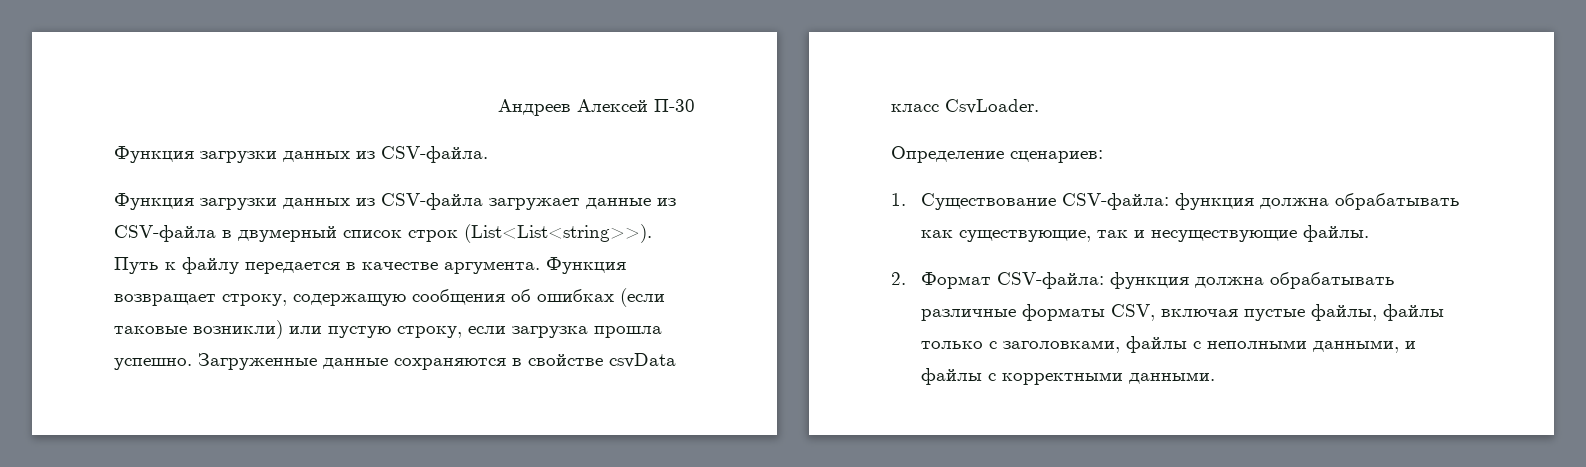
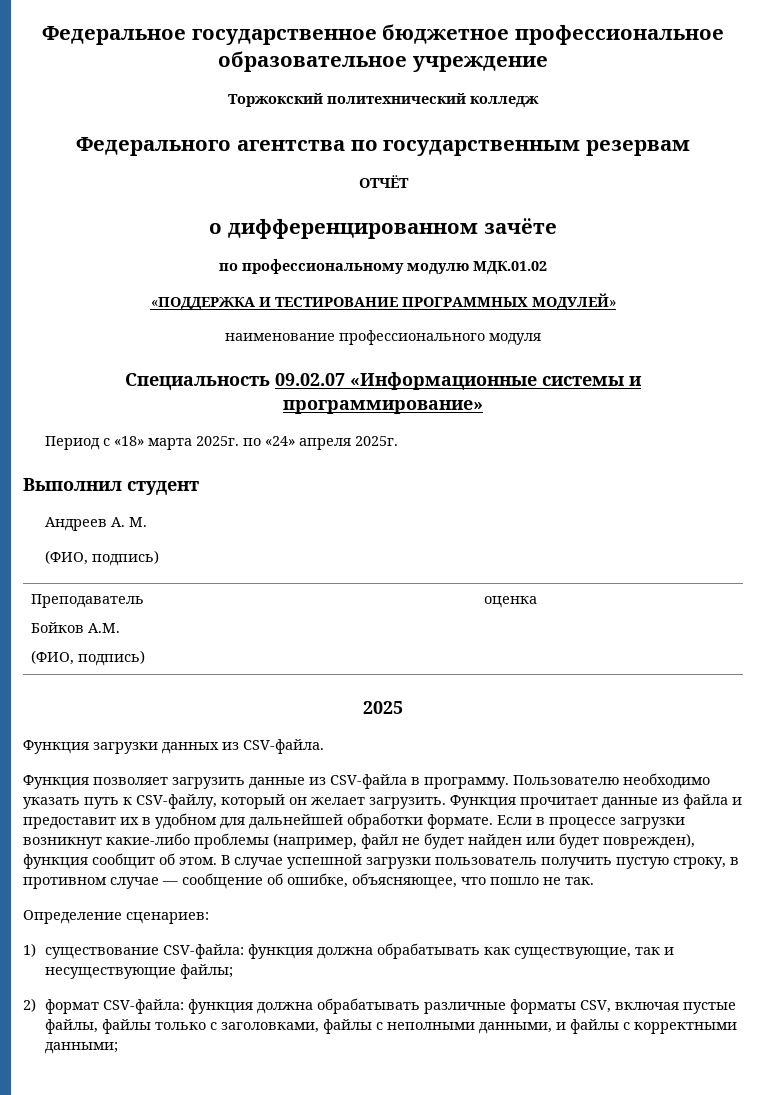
- Андреев Алексей П-30
+ Федеральное государственное бюджетное профессиональное образовательное учреждение
+ Торжокский политехнический колледж
+ Федерального агентства по государственным резервам
+ ОТЧЁТ
+ о дифференцированном зачёте
+ по профессиональному модулю МДК.01.02
+ «ПОДДЕРЖКА И ТЕСТИРОВАНИЕ ПРОГРАММНЫХ МОДУЛЕЙ»
+ наименование профессионального модуля
+ Специальность 09.02.07 «Информационные системы и программирование»
+ Период с «18» марта 2025г. по «24» апреля 2025г.
+ Выполнил студент
+ Андреев А. М.
+ (ФИО, подпись)
+ Преподаватель
+ Бойков А.М.
+ (ФИО, подпись) | оценка
+ 2025
- Функция загрузки данных из CSV-файла загружает данные из CSV-файла в двумерный список строк (List<List<string>>). Путь к файлу передается в качестве аргумента. Функция возвращает строку, содержащую сообщения об ошибках (если таковые возникли) или пустую строку, если загрузка прошла успешно. Загруженные данные сохраняются в свойстве csvData класс CsvLoader.
+ Функция позволяет загрузить данные из CSV-файла в программу. Пользователю необходимо указать путь к CSV-файлу, который он желает загрузить. Функция прочитает данные из файла и предоставит их в удобном для дальнейшей обработки формате. Если в процессе загрузки возникнут какие-либо проблемы (например, файл не будет найден или будет поврежден), функция сообщит об этом. В случае успешной загрузки пользователь получить пустую строку, в противном случае — сообщение об ошибке, объясняющее, что пошло не так.
- 1. Существование CSV-файла: функция должна обрабатывать как существующие, так и несуществующие файлы.
- 2. Формат CSV-файла: функция должна обрабатывать различные форматы CSV, включая пустые файлы, файлы только с заголовками, файлы с неполными данными, и файлы с корректными данными.
+ 1) существование CSV-файла: функция должна обрабатывать как существующие, так и несуществующие файлы;
+ 2) формат CSV-файла: функция должна обрабатывать различные форматы CSV, включая пустые файлы, файлы только с заголовками, файлы с неполными данными, и файлы с корректными данными;

